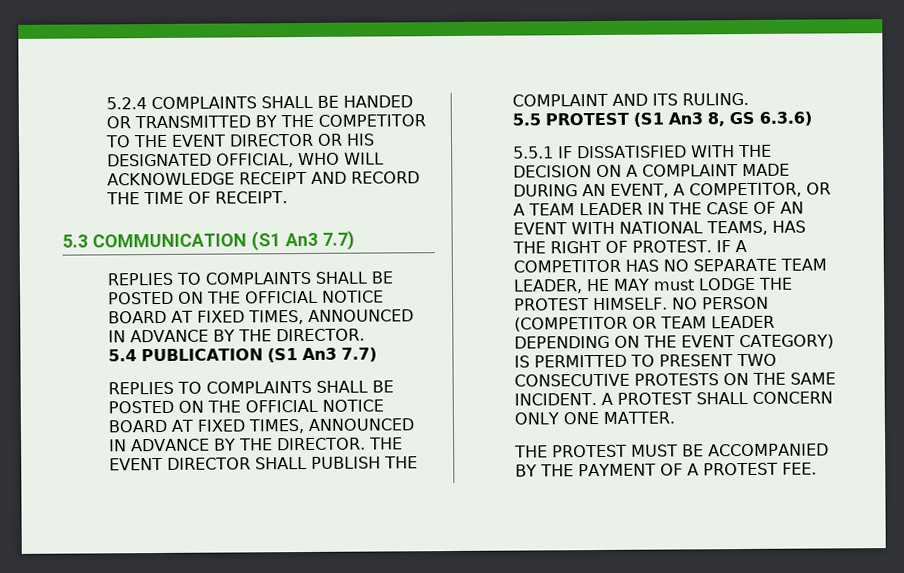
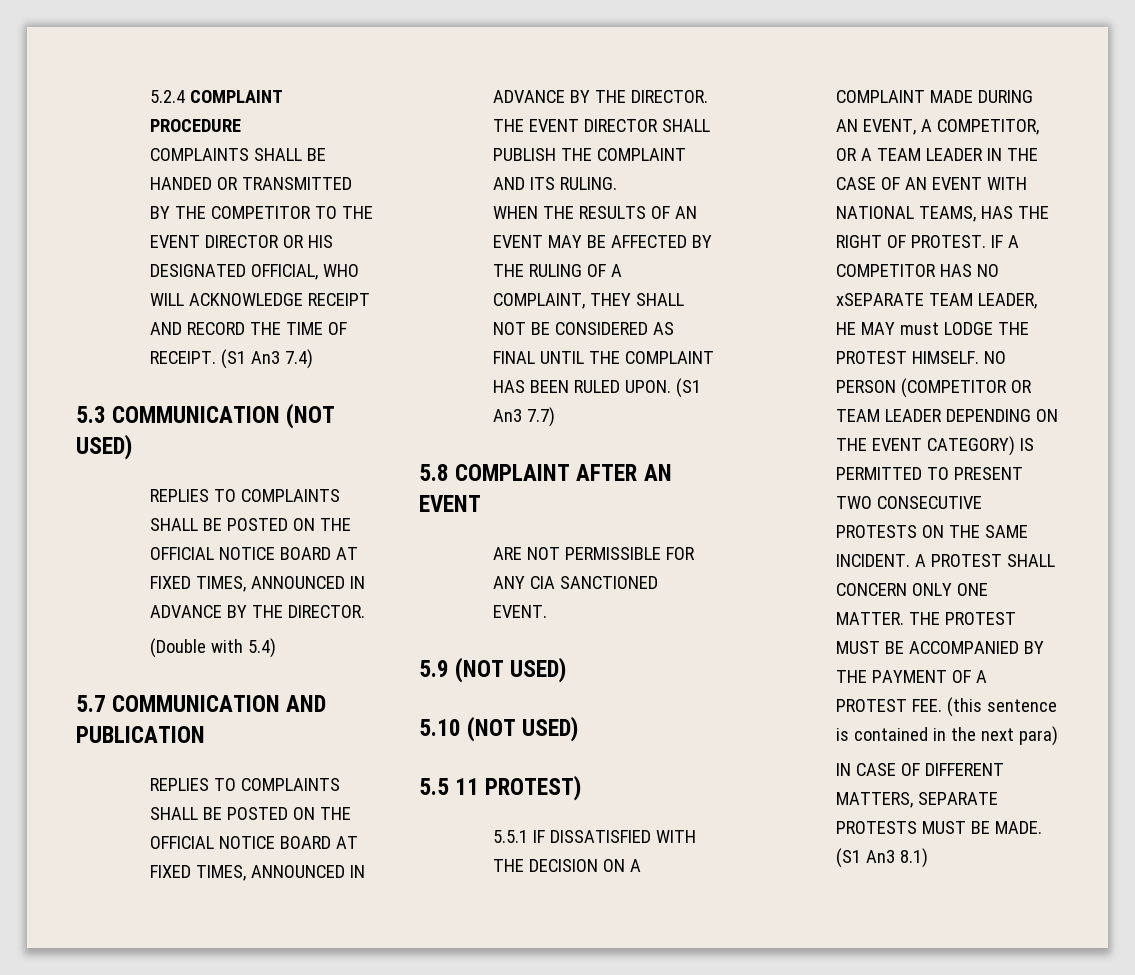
- 5.2.4 COMPLAINTS SHALL BE HANDED OR TRANSMITTED BY THE COMPETITOR TO THE EVENT DIRECTOR OR HIS DESIGNATED OFFICIAL, WHO WILL ACKNOWLEDGE RECEIPT AND RECORD THE TIME OF RECEIPT.
+ 5.2.4 COMPLAINT PROCEDURE
+ COMPLAINTS SHALL BE HANDED OR TRANSMITTED BY THE COMPETITOR TO THE EVENT DIRECTOR OR HIS DESIGNATED OFFICIAL, WHO WILL ACKNOWLEDGE RECEIPT AND RECORD THE TIME OF RECEIPT. (S1 An3 7.4)
- 5.3 COMMUNICATION (S1 An3 7.7)
+ 5.3 COMMUNICATION (NOT USED)
- 5.4 PUBLICATION (S1 An3 7.7)
+ (Double with 5.4)
+ 5.7 COMMUNICATION AND PUBLICATION
- 5.5 PROTEST (S1 An3 8, GS 6.3.6)
+ WHEN THE RESULTS OF AN EVENT MAY BE AFFECTED BY THE RULING OF A COMPLAINT, THEY SHALL NOT BE CONSIDERED AS FINAL UNTIL THE COMPLAINT HAS BEEN RULED UPON. (S1 An3 7.7)
+ 5.8 COMPLAINT AFTER AN EVENT
+ ARE NOT PERMISSIBLE FOR ANY CIA SANCTIONED EVENT.
+ 5.9 (NOT USED)
+ 5.10 (NOT USED)
+ 5.5 11 PROTEST)
- IF A COMPETITOR HAS NO SEPARATE TEAM LEADER, HE MAY must LODGE THE PROTEST HIMSELF.
+ IF A COMPETITOR HAS NO xSEPARATE TEAM LEADER, HE MAY must LODGE THE PROTEST HIMSELF.
- A PROTEST SHALL CONCERN ONLY ONE MATTER.
- THE PROTEST MUST BE ACCOMPANIED BY THE PAYMENT OF A PROTEST FEE.
+ A PROTEST SHALL CONCERN ONLY ONE MATTER. THE PROTEST MUST BE ACCOMPANIED BY THE PAYMENT OF A PROTEST FEE. (this sentence is contained in the next para)
+ IN CASE OF DIFFERENT MATTERS, SEPARATE PROTESTS MUST BE MADE. (S1 An3 8.1)

